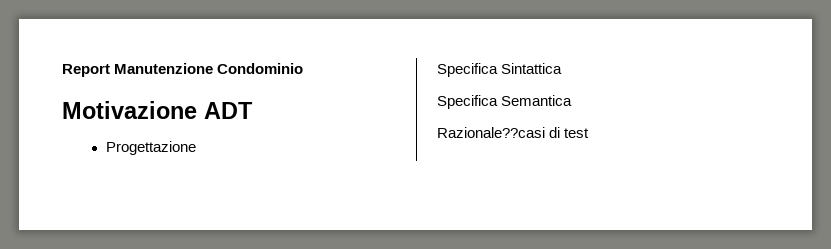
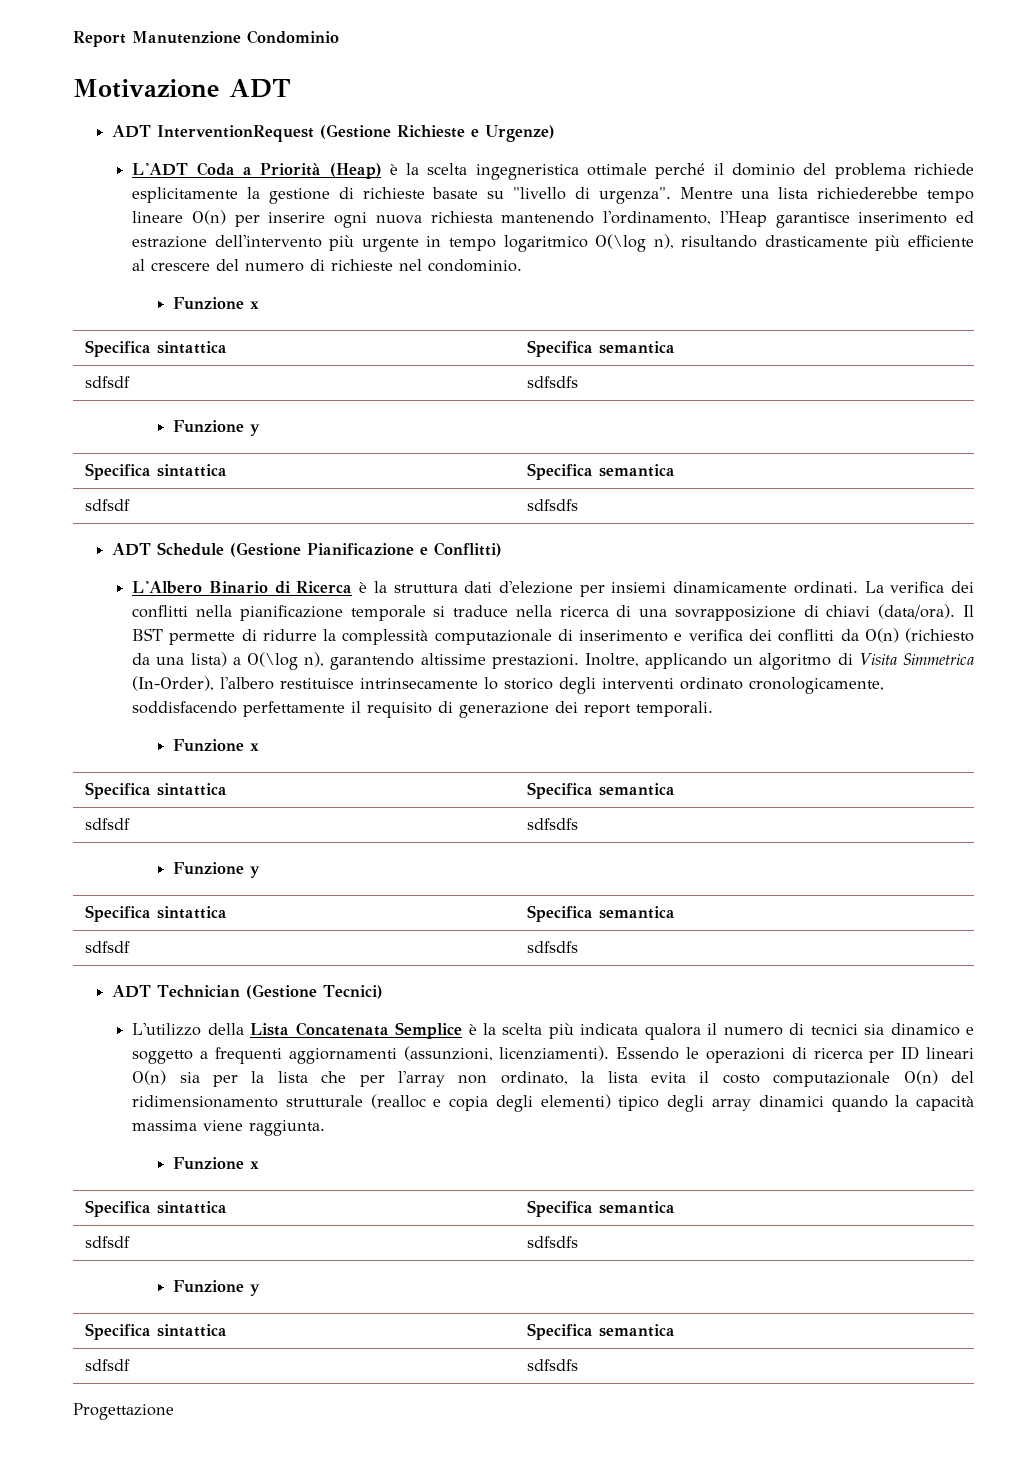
+ ADT InterventionRequest (Gestione Richieste e Urgenze)
+ L'ADT Coda a Priorità (Heap) è la scelta ingegneristica ottimale perché il dominio del problema richiede esplicitamente la gestione di richieste basate su "livello di urgenza". Mentre una lista richiederebbe tempo lineare O(n) per inserire ogni nuova richiesta mantenendo l'ordinamento, l'Heap garantisce inserimento ed estrazione dell'intervento più urgente in tempo logaritmico O(\log n), risultando drasticamente più efficiente al crescere del numero di richieste nel condominio.
+ Funzione x
+ Specifica sintattica | Specifica semantica
+ sdfsdf | sdfsdfs
+ Funzione y
+ Specifica sintattica | Specifica semantica
+ sdfsdf | sdfsdfs
+ ADT Schedule (Gestione Pianificazione e Conflitti)
+ L'Albero Binario di Ricerca è la struttura dati d'elezione per insiemi dinamicamente ordinati. La verifica dei conflitti nella pianificazione temporale si traduce nella ricerca di una sovrapposizione di chiavi (data/ora). Il BST permette di ridurre la complessità computazionale di inserimento e verifica dei conflitti da O(n) (richiesto da una lista) a O(\log n), garantendo altissime prestazioni. Inoltre, applicando un algoritmo di Visita Simmetrica (In-Order), l'albero restituisce intrinsecamente lo storico degli interventi ordinato cronologicamente, soddisfacendo perfettamente il requisito di generazione dei report temporali.
+ Funzione x
+ Specifica sintattica | Specifica semantica
+ sdfsdf | sdfsdfs
+ Funzione y
+ Specifica sintattica | Specifica semantica
+ sdfsdf | sdfsdfs
+ ADT Technician (Gestione Tecnici)
+ L'utilizzo della Lista Concatenata Semplice è la scelta più indicata qualora il numero di tecnici sia dinamico e soggetto a frequenti aggiornamenti (assunzioni, licenziamenti). Essendo le operazioni di ricerca per ID lineari O(n) sia per la lista che per l'array non ordinato, la lista evita il costo computazionale O(n) del ridimensionamento strutturale (realloc e copia degli elementi) tipico degli array dinamici quando la capacità massima viene raggiunta.
+ Funzione x
+ Specifica sintattica | Specifica semantica
+ sdfsdf | sdfsdfs
+ Funzione y
+ Specifica sintattica | Specifica semantica
+ sdfsdf | sdfsdfs
  Progettazione
- Specifica Sintattica
- Specifica Semantica
- Razionale??casi di test

